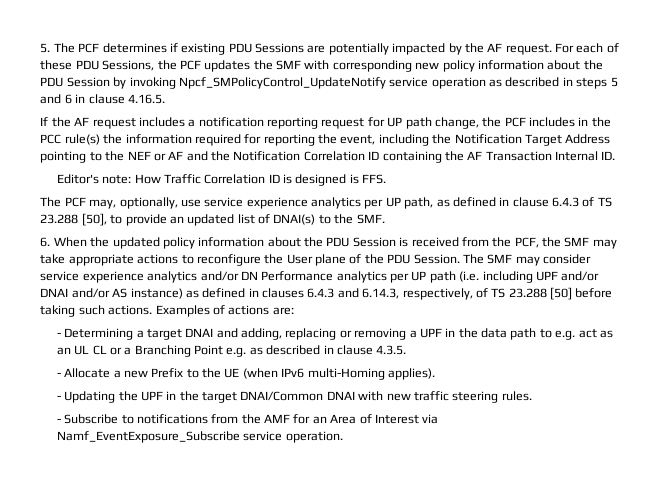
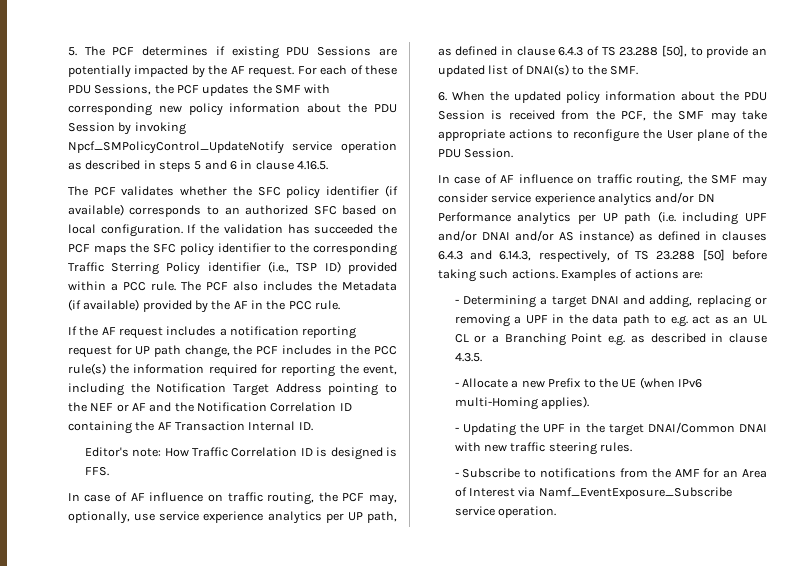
+ The PCF validates whether the SFC policy identifier (if available) corresponds to an authorized SFC based on local configuration. If the validation has succeeded the PCF maps the SFC policy identifier to the corresponding Traffic Sterring Policy identifier (i.e., TSP ID) provided within a PCC rule. The PCF also includes the Metadata (if available) provided by the AF in the PCC rule.
- The PCF may, optionally, use service experience analytics per UP path, as defined in clause 6.4.3 of TS 23.288 [50], to provide an updated list of DNAI(s) to the SMF.
+ In case of AF influence on traffic routing, the PCF may, optionally, use service experience analytics per UP path, as defined in clause 6.4.3 of TS 23.288 [50], to provide an updated list of DNAI(s) to the SMF.
- 6. When the updated policy information about the PDU Session is received from the PCF, the SMF may take appropriate actions to reconfigure the User plane of the PDU Session. The SMF may consider service experience analytics and/or DN Performance analytics per UP path (i.e. including UPF and/or DNAI and/or AS instance) as defined in clauses 6.4.3 and 6.14.3, respectively, of TS 23.288 [50] before taking such actions.
+ 6. When the updated policy information about the PDU Session is received from the PCF, the SMF may take appropriate actions to reconfigure the User plane of the PDU Session.
+ In case of AF influence on traffic routing, the SMF may consider service experience analytics and/or DN Performance analytics per UP path (i.e. including UPF and/or DNAI and/or AS instance) as defined in clauses 6.4.3 and 6.14.3, respectively, of TS 23.288 [50] before taking such actions.

